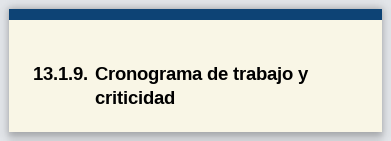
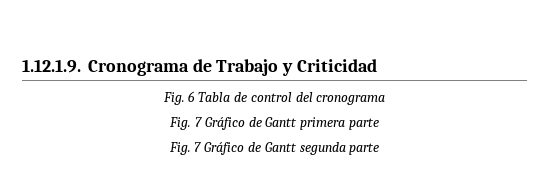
- 13.1.9. Cronograma de trabajo y criticidad
+ 1.12.1.9. Cronograma de Trabajo y Criticidad
+ Fig. 6 Tabla de control del cronograma
+ Fig. 7 Gráfico de Gantt primera parte
+ Fig. 7 Gráfico de Gantt segunda parte

